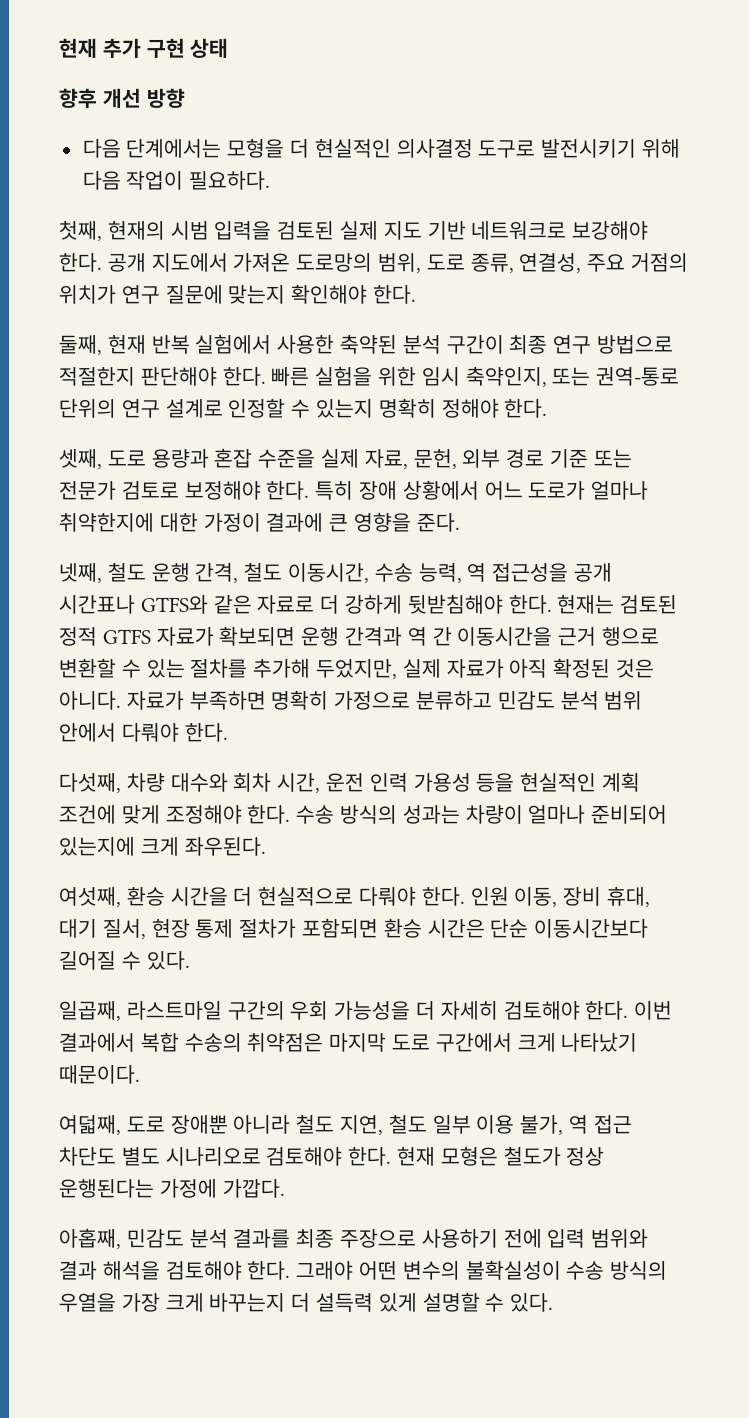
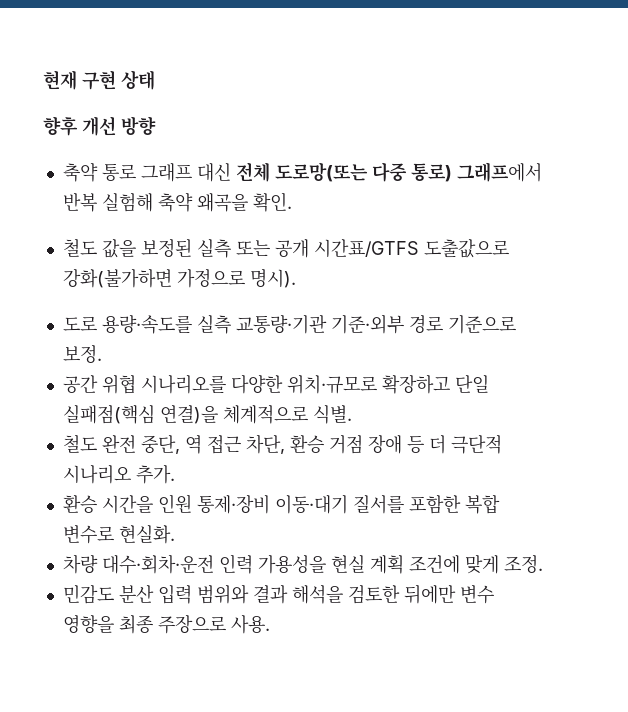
- 현재 추가 구현 상태
+ 현재 구현 상태
- 다음 단계에서는 모형을 더 현실적인 의사결정 도구로 발전시키기 위해 다음 작업이 필요하다.
- 첫째, 현재의 시범 입력을 검토된 실제 지도 기반 네트워크로 보강해야 한다. 공개 지도에서 가져온 도로망의 범위, 도로 종류, 연결성, 주요 거점의 위치가 연구 질문에 맞는지 확인해야 한다.
- 둘째, 현재 반복 실험에서 사용한 축약된 분석 구간이 최종 연구 방법으로 적절한지 판단해야 한다. 빠른 실험을 위한 임시 축약인지, 또는 권역-통로 단위의 연구 설계로 인정할 수 있는지 명확히 정해야 한다.
- 셋째, 도로 용량과 혼잡 수준을 실제 자료, 문헌, 외부 경로 기준 또는 전문가 검토로 보정해야 한다. 특히 장애 상황에서 어느 도로가 얼마나 취약한지에 대한 가정이 결과에 큰 영향을 준다.
- 넷째, 철도 운행 간격, 철도 이동시간, 수송 능력, 역 접근성을 공개 시간표나 GTFS와 같은 자료로 더 강하게 뒷받침해야 한다. 현재는 검토된 정적 GTFS 자료가 확보되면 운행 간격과 역 간 이동시간을 근거 행으로 변환할 수 있는 절차를 추가해 두었지만, 실제 자료가 아직 확정된 것은 아니다. 자료가 부족하면 명확히 가정으로 분류하고 민감도 분석 범위 안에서 다뤄야 한다.
- 다섯째, 차량 대수와 회차 시간, 운전 인력 가용성 등을 현실적인 계획 조건에 맞게 조정해야 한다. 수송 방식의 성과는 차량이 얼마나 준비되어 있는지에 크게 좌우된다.
- 여섯째, 환승 시간을 더 현실적으로 다뤄야 한다. 인원 이동, 장비 휴대, 대기 질서, 현장 통제 절차가 포함되면 환승 시간은 단순 이동시간보다 길어질 수 있다.
- 일곱째, 라스트마일 구간의 우회 가능성을 더 자세히 검토해야 한다. 이번 결과에서 복합 수송의 취약점은 마지막 도로 구간에서 크게 나타났기 때문이다.
- 여덟째, 도로 장애뿐 아니라 철도 지연, 철도 일부 이용 불가, 역 접근 차단도 별도 시나리오로 검토해야 한다. 현재 모형은 철도가 정상 운행된다는 가정에 가깝다.
- 아홉째, 민감도 분석 결과를 최종 주장으로 사용하기 전에 입력 범위와 결과 해석을 검토해야 한다. 그래야 어떤 변수의 불확실성이 수송 방식의 우열을 가장 크게 바꾸는지 더 설득력 있게 설명할 수 있다.
+ 축약 통로 그래프 대신 전체 도로망(또는 다중 통로) 그래프에서 반복 실험해 축약 왜곡을 확인.
+ 철도 값을 보정된 실측 또는 공개 시간표/GTFS 도출값으로 강화(불가하면 가정으로 명시).
+ 도로 용량·속도를 실측 교통량·기관 기준·외부 경로 기준으로 보정.
+ 공간 위협 시나리오를 다양한 위치·규모로 확장하고 단일 실패점(핵심 연결)을 체계적으로 식별.
+ 철도 완전 중단, 역 접근 차단, 환승 거점 장애 등 더 극단적 시나리오 추가.
+ 환승 시간을 인원 통제·장비 이동·대기 질서를 포함한 복합 변수로 현실화.
+ 차량 대수·회차·운전 인력 가용성을 현실 계획 조건에 맞게 조정.
+ 민감도 분산 입력 범위와 결과 해석을 검토한 뒤에만 변수 영향을 최종 주장으로 사용.

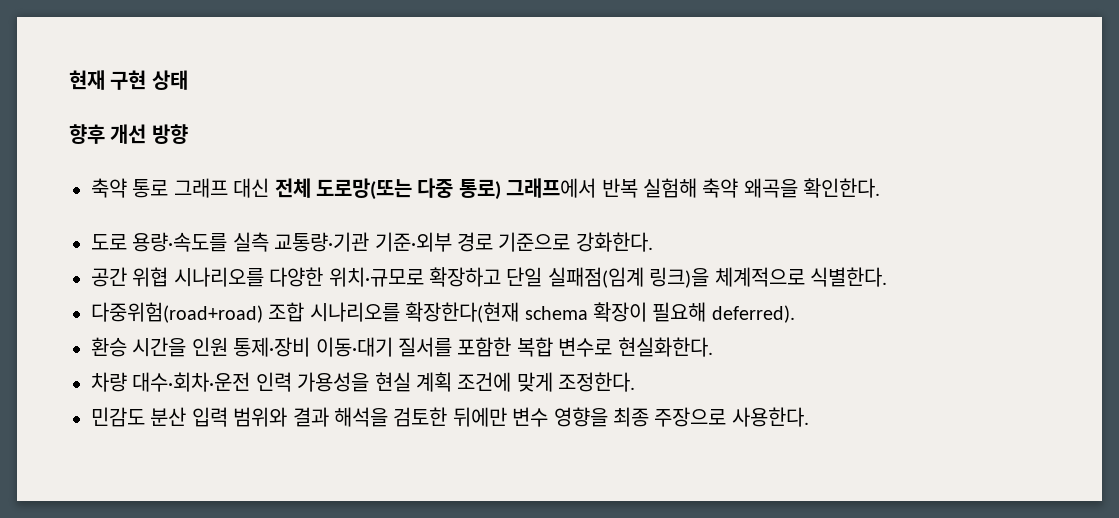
- 축약 통로 그래프 대신 전체 도로망(또는 다중 통로) 그래프에서 반복 실험해 축약 왜곡을 확인.
- 철도 값을 보정된 실측 또는 공개 시간표/GTFS 도출값으로 강화(불가하면 가정으로 명시).
+ 축약 통로 그래프 대신 전체 도로망(또는 다중 통로) 그래프에서 반복 실험해 축약 왜곡을 확인한다.
- 도로 용량·속도를 실측 교통량·기관 기준·외부 경로 기준으로 보정.
+ 도로 용량·속도를 실측 교통량·기관 기준·외부 경로 기준으로 강화한다.
- 공간 위협 시나리오를 다양한 위치·규모로 확장하고 단일 실패점(핵심 연결)을 체계적으로 식별.
- 철도 완전 중단, 역 접근 차단, 환승 거점 장애 등 더 극단적 시나리오 추가.
+ 공간 위협 시나리오를 다양한 위치·규모로 확장하고 단일 실패점(임계 링크)을 체계적으로 식별한다.
+ 다중위험(road+road) 조합 시나리오를 확장한다(현재 schema 확장이 필요해 deferred).
- 환승 시간을 인원 통제·장비 이동·대기 질서를 포함한 복합 변수로 현실화.
+ 환승 시간을 인원 통제·장비 이동·대기 질서를 포함한 복합 변수로 현실화한다.
- 차량 대수·회차·운전 인력 가용성을 현실 계획 조건에 맞게 조정.
+ 차량 대수·회차·운전 인력 가용성을 현실 계획 조건에 맞게 조정한다.
- 민감도 분산 입력 범위와 결과 해석을 검토한 뒤에만 변수 영향을 최종 주장으로 사용.
+ 민감도 분산 입력 범위와 결과 해석을 검토한 뒤에만 변수 영향을 최종 주장으로 사용한다.

